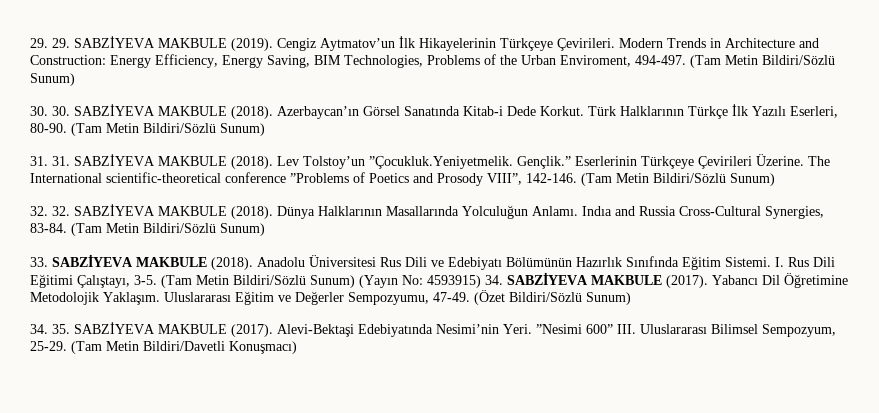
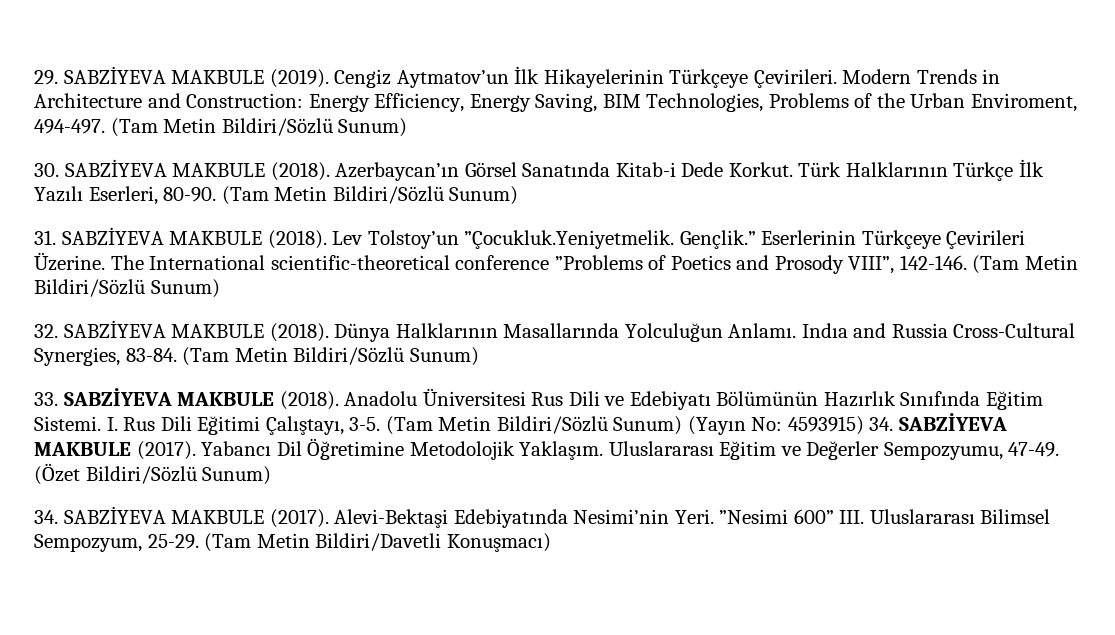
- 29. 29. SABZİYEVA MAKBULE (2019).
+ 29. SABZİYEVA MAKBULE (2019).
- 30. 30. SABZİYEVA MAKBULE (2018).
+ 30. SABZİYEVA MAKBULE (2018).
- 31. 31. SABZİYEVA MAKBULE (2018).
+ 31. SABZİYEVA MAKBULE (2018).
- 32. 32. SABZİYEVA MAKBULE (2018).
+ 32. SABZİYEVA MAKBULE (2018).
  (Özet Bildiri/Sözlü Sunum)
- 34. 35. SABZİYEVA MAKBULE (2017).
+ 34. SABZİYEVA MAKBULE (2017).

